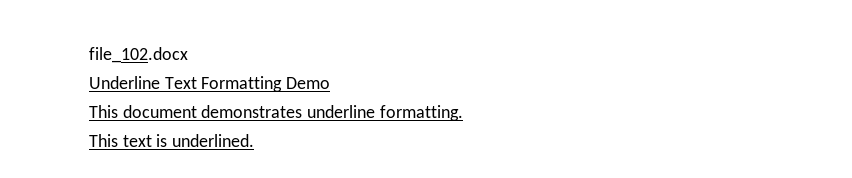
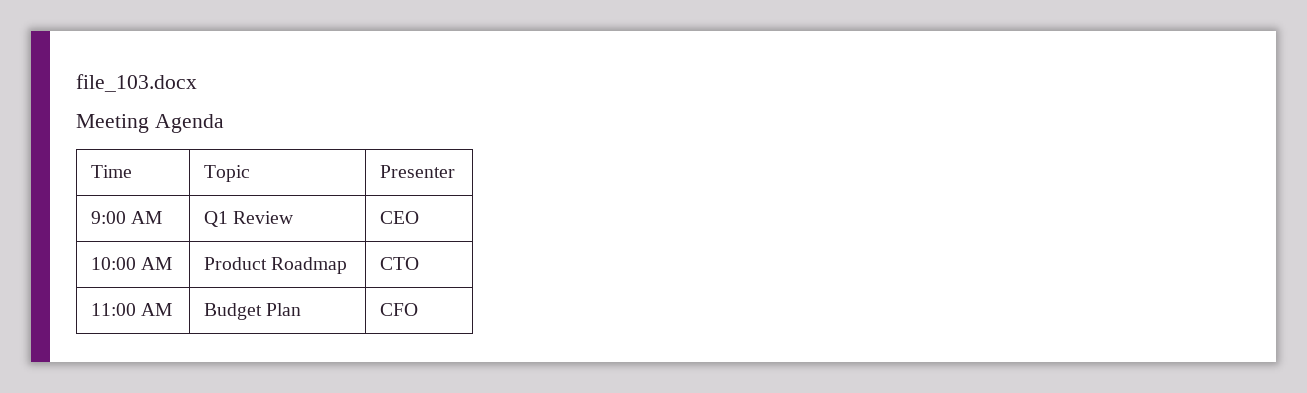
- file_102.docx
- Underline Text Formatting Demo
- This document demonstrates underline formatting.
- This text is underlined.
+ file_103.docx
+ Meeting Agenda
+ Time | Topic | Presenter
+ 9:00 AM | Q1 Review | CEO
+ 10:00 AM | Product Roadmap | CTO
+ 11:00 AM | Budget Plan | CFO

